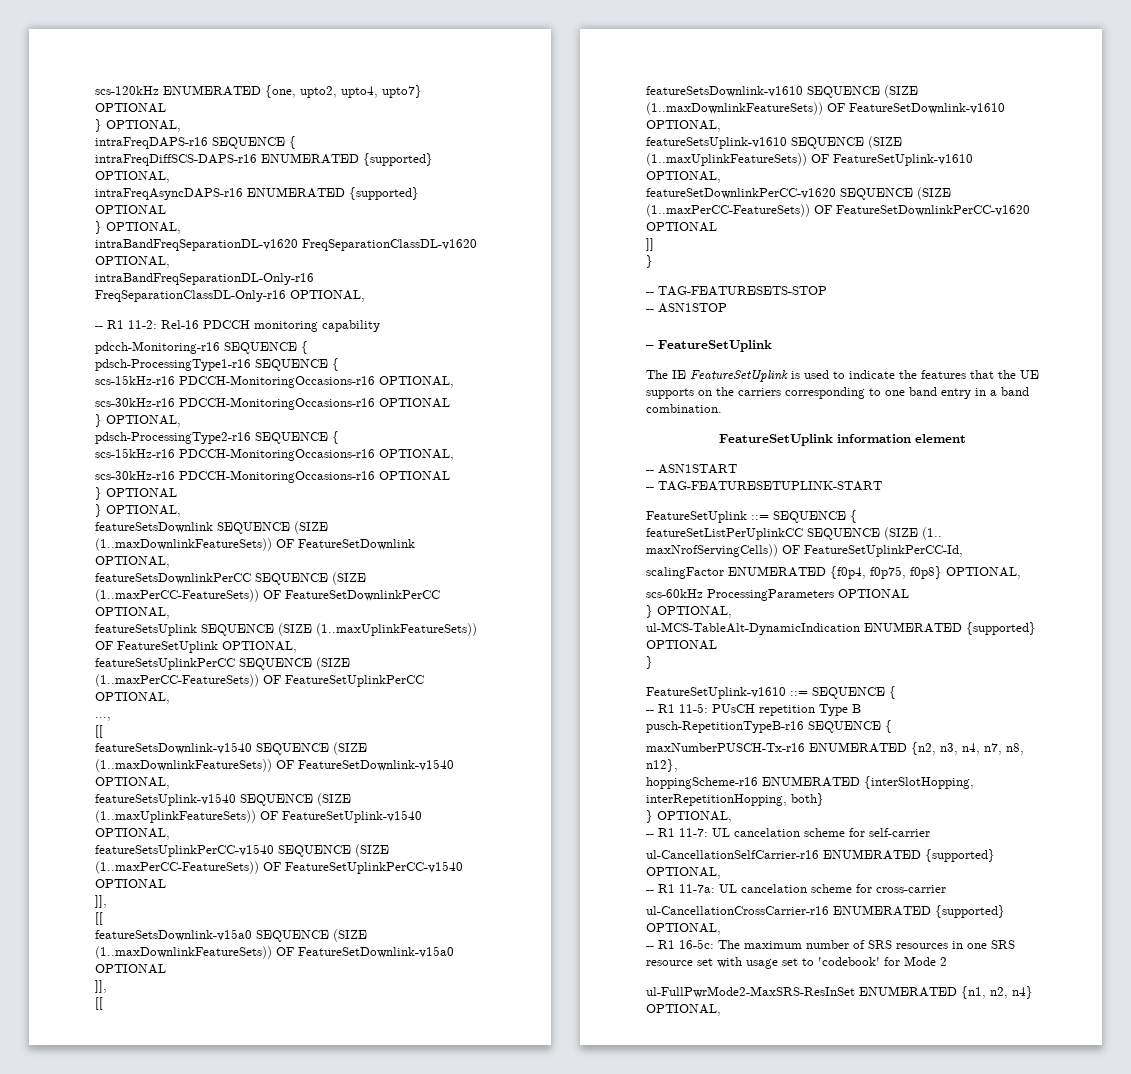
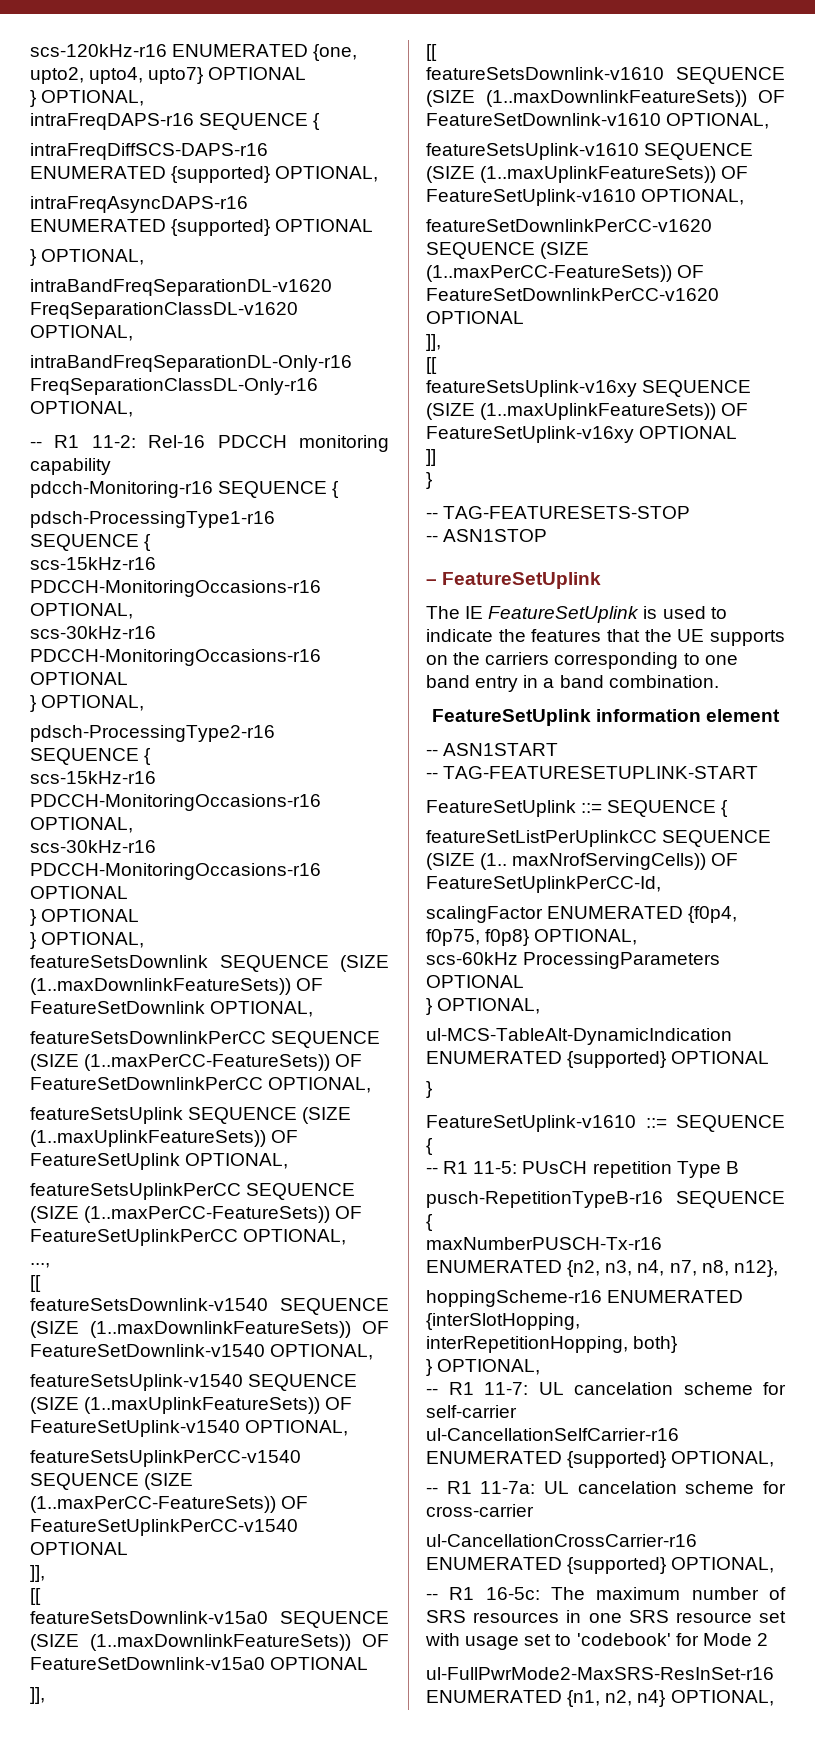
- scs-120kHz ENUMERATED {one, upto2, upto4, upto7} OPTIONAL
+ scs-120kHz-r16 ENUMERATED {one, upto2, upto4, upto7} OPTIONAL
  featureSetDownlinkPerCC-v1620 SEQUENCE (SIZE (1..maxPerCC-FeatureSets)) OF FeatureSetDownlinkPerCC-v1620 OPTIONAL
+ ]],
+ [[
+ featureSetsUplink-v16xy SEQUENCE (SIZE (1..maxUplinkFeatureSets)) OF FeatureSetUplink-v16xy OPTIONAL
- ul-FullPwrMode2-MaxSRS-ResInSet ENUMERATED {n1, n2, n4} OPTIONAL,
+ ul-FullPwrMode2-MaxSRS-ResInSet-r16 ENUMERATED {n1, n2, n4} OPTIONAL,

